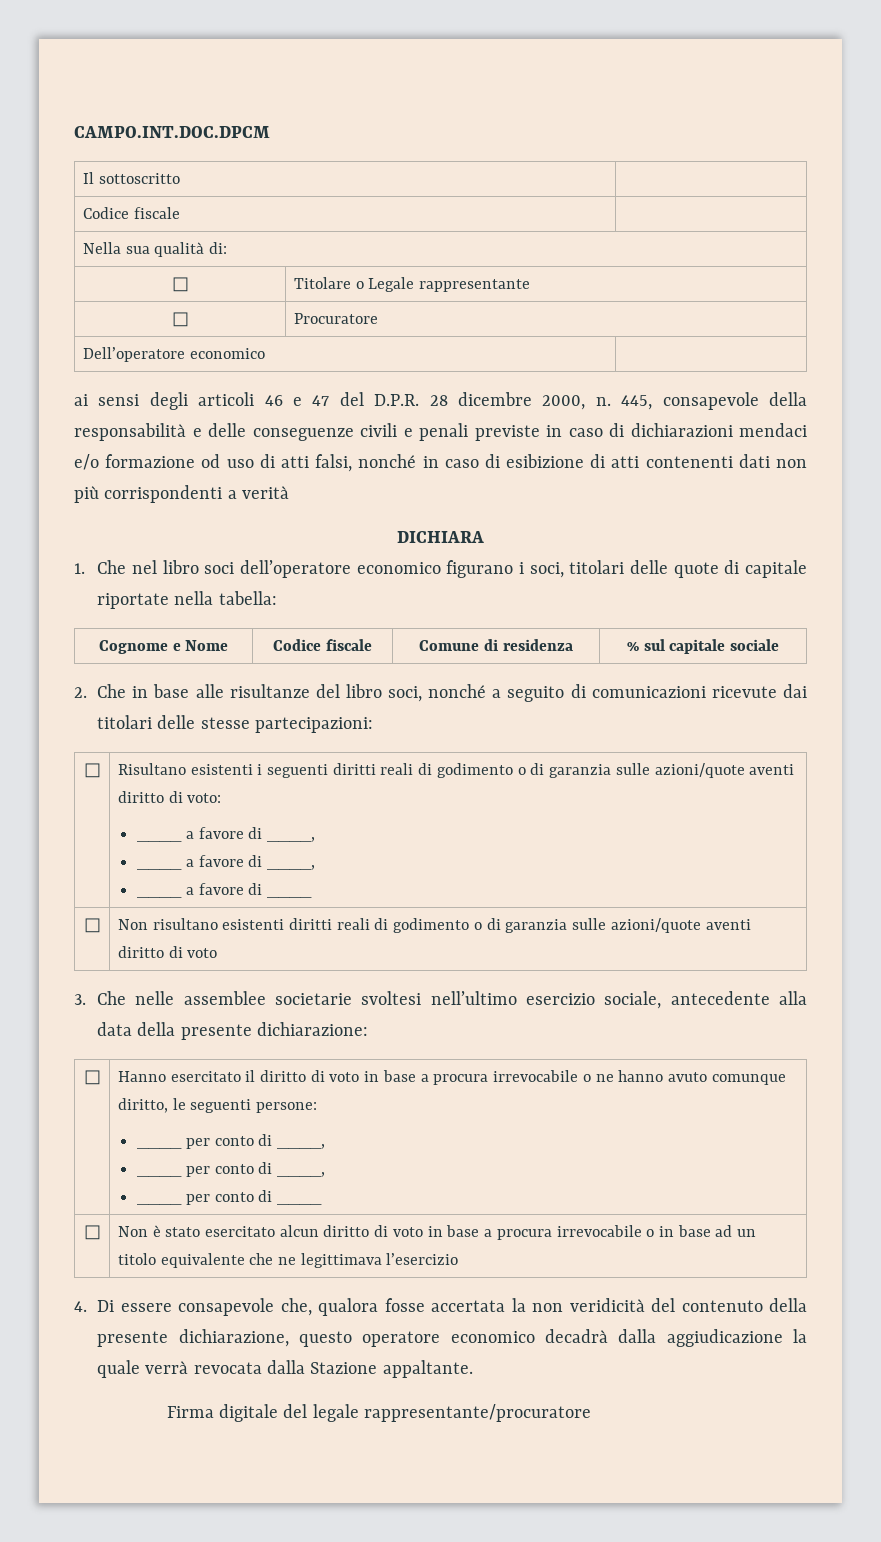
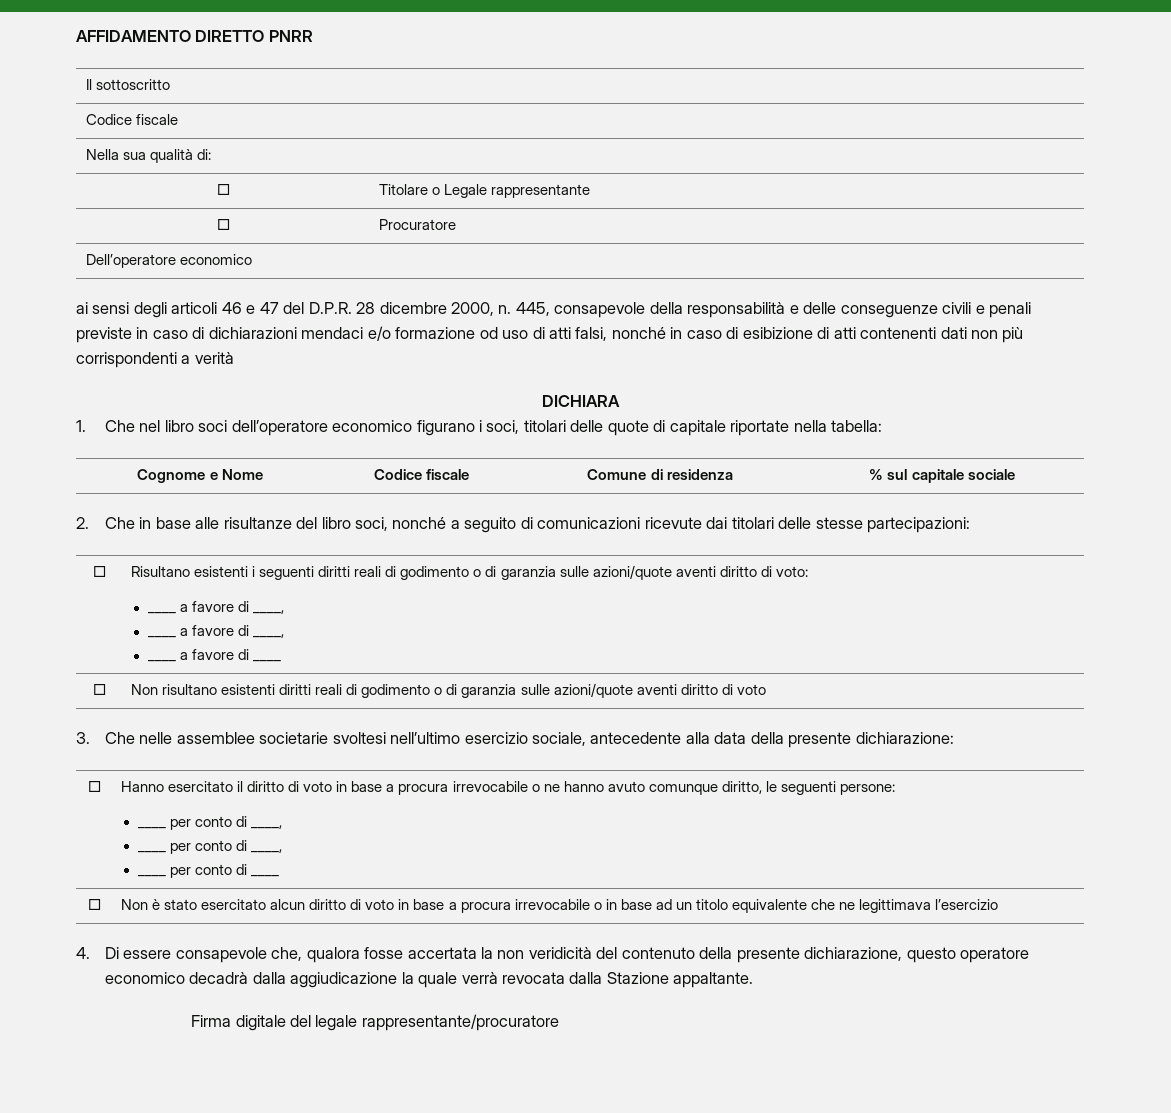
- CAMPO.INT.DOC.DPCM
+ AFFIDAMENTO DIRETTO PNRR

